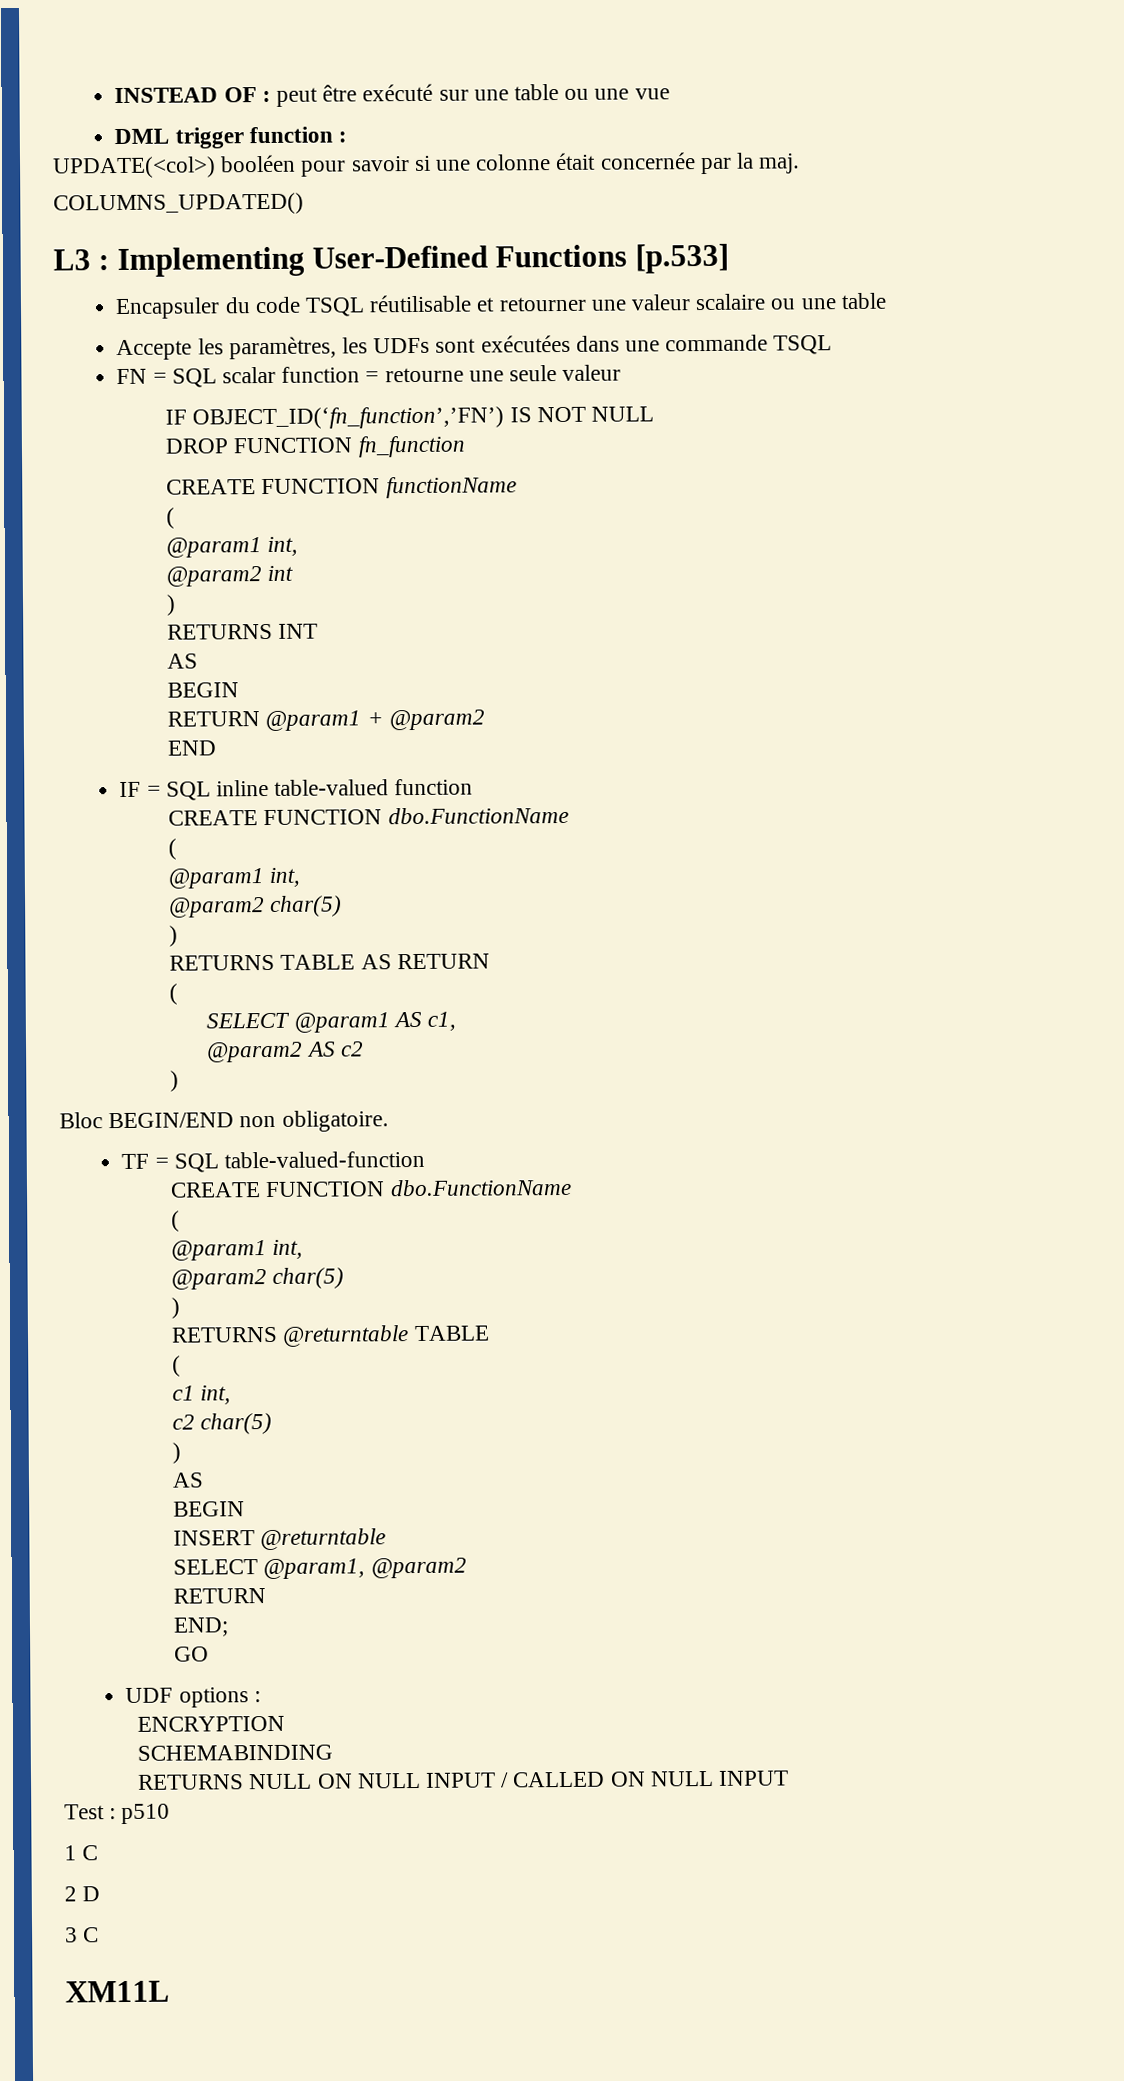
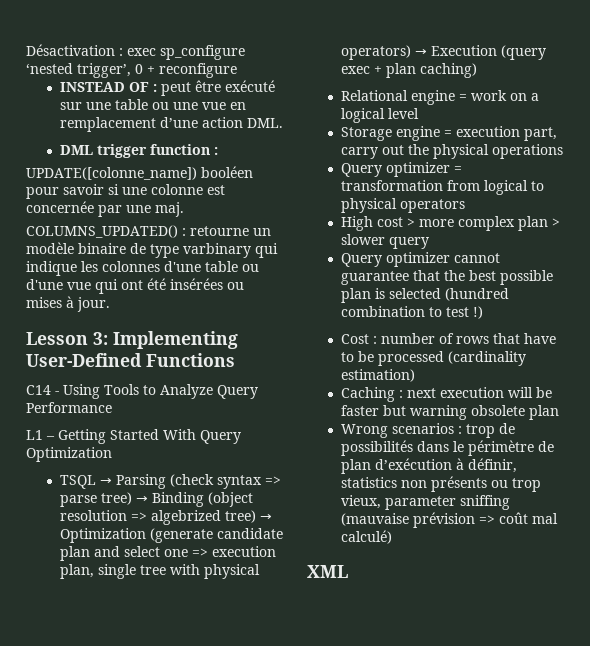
+ Désactivation : exec sp_configure ‘nested trigger’, 0 + reconfigure
- INSTEAD OF : peut être exécuté sur une table ou une vue
+ INSTEAD OF : peut être exécuté sur une table ou une vue en remplacement d’une action DML.
- UPDATE(<col>) booléen pour savoir si une colonne était concernée par la maj.
+ UPDATE([colonne_name]) booléen pour savoir si une colonne est concernée par une maj.
- COLUMNS_UPDATED()
- L3 : Implementing User-Defined Functions [p.533]
- Encapsuler du code TSQL réutilisable et retourner une valeur scalaire ou une table
- Accepte les paramètres, les UDFs sont exécutées dans une commande TSQL
- FN = SQL scalar function = retourne une seule valeur
- IF OBJECT_ID(‘fn_function’,’FN’) IS NOT NULL
- DROP FUNCTION fn_function
- CREATE FUNCTION functionName
- (
- @param1 int,
- @param2 int
- )
- RETURNS INT
- AS
- BEGIN
- RETURN @param1 + @param2
- END
- IF = SQL inline table-valued function
- CREATE FUNCTION dbo.FunctionName
- (
- @param1 int,
- @param2 char(5)
- )
- RETURNS TABLE AS RETURN
- (
- SELECT @param1 AS c1,
- @param2 AS c2
- )
- Bloc BEGIN/END non obligatoire.
- TF = SQL table-valued-function
- CREATE FUNCTION dbo.FunctionName
- (
- @param1 int,
- @param2 char(5)
- )
- RETURNS @returntable TABLE
- (
- c1 int,
- c2 char(5)
- )
- AS
- BEGIN
- INSERT @returntable
- SELECT @param1, @param2
- RETURN
- END;
- GO
- UDF options :
- ENCRYPTION
- SCHEMABINDING
- RETURNS NULL ON NULL INPUT / CALLED ON NULL INPUT
- Test : p510
- 1 C
- 2 D
- 3 C
- XM11L
+ COLUMNS_UPDATED() : retourne un modèle binaire de type varbinary qui indique les colonnes d'une table ou d'une vue qui ont été insérées ou mises à jour.
+ Lesson 3: Implementing User-Defined Functions
+ C14 - Using Tools to Analyze Query Performance
+ L1 – Getting Started With Query Optimization
+ TSQL → Parsing (check syntax => parse tree) → Binding (object resolution => algebrized tree) → Optimization (generate candidate plan and select one => execution plan, single tree with physical operators) → Execution (query exec + plan caching)
+ Relational engine = work on a logical level
+ Storage engine = execution part, carry out the physical operations
+ Query optimizer = transformation from logical to physical operators
+ High cost > more complex plan > slower query
+ Query optimizer cannot guarantee that the best possible plan is selected (hundred combination to test !)
+ Cost : number of rows that have to be processed (cardinality estimation)
+ Caching : next execution will be faster but warning obsolete plan
+ Wrong scenarios : trop de possibilités dans le périmètre de plan d’exécution à définir, statistics non présents ou trop vieux, parameter sniffing (mauvaise prévision => coût mal calculé)
+ XML

